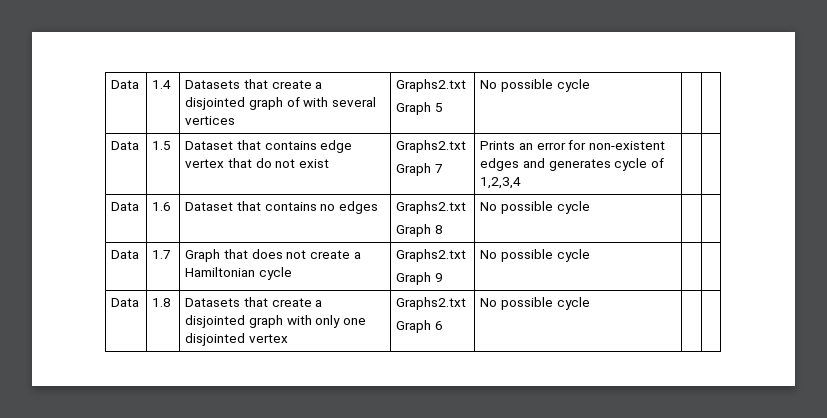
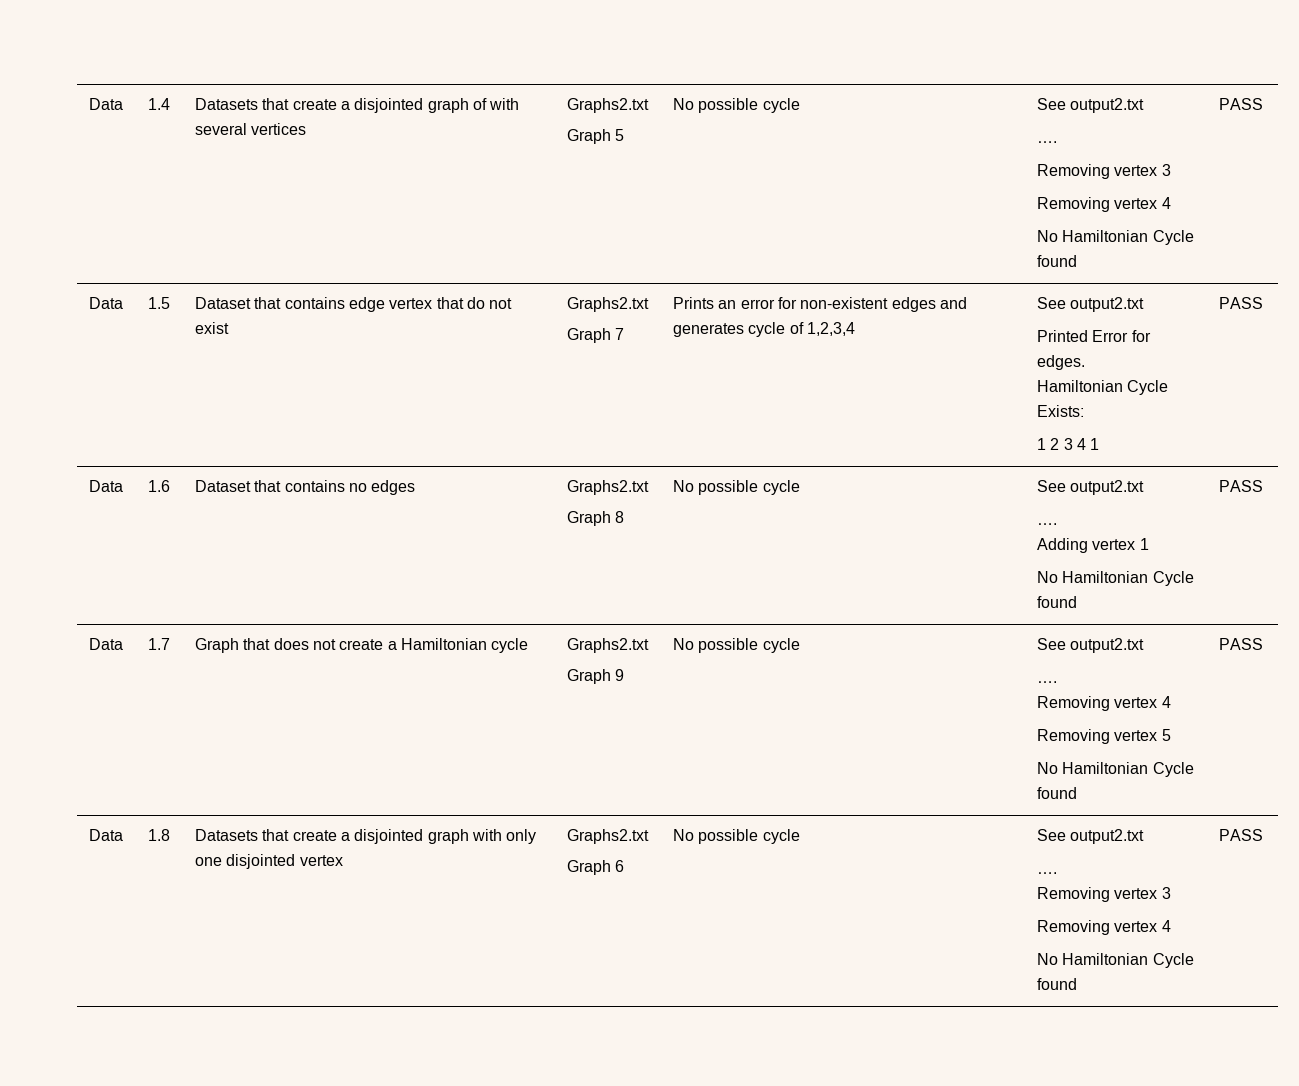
  Data | 1.4 | Datasets that create a disjointed graph of with several vertices | Graphs2.txt
- Graph 5 | No possible cycle | |
+ Graph 5 | No possible cycle | See output2.txt
+ ….
+ Removing vertex 3
+ Removing vertex 4
+ No Hamiltonian Cycle found | PASS
  Data | 1.5 | Dataset that contains edge vertex that do not exist | Graphs2.txt
- Graph 7 | Prints an error for non-existent edges and generates cycle of 1,2,3,4 | |
+ Graph 7 | Prints an error for non-existent edges and generates cycle of 1,2,3,4 | See output2.txt
+ Printed Error for edges.
+ Hamiltonian Cycle Exists:
+ 1 2 3 4 1 | PASS
  Data | 1.6 | Dataset that contains no edges | Graphs2.txt
- Graph 8 | No possible cycle | |
+ Graph 8 | No possible cycle | See output2.txt
+ ….
+ Adding vertex 1
+ No Hamiltonian Cycle found | PASS
  Data | 1.7 | Graph that does not create a Hamiltonian cycle | Graphs2.txt
- Graph 9 | No possible cycle | |
+ Graph 9 | No possible cycle | See output2.txt
+ ….
+ Removing vertex 4
+ Removing vertex 5
+ No Hamiltonian Cycle found | PASS
  Data | 1.8 | Datasets that create a disjointed graph with only one disjointed vertex | Graphs2.txt
- Graph 6 | No possible cycle | |
+ Graph 6 | No possible cycle | See output2.txt
+ ….
+ Removing vertex 3
+ Removing vertex 4
+ No Hamiltonian Cycle found | PASS

